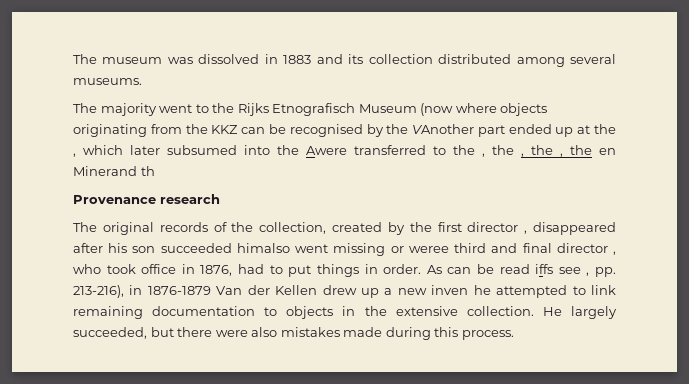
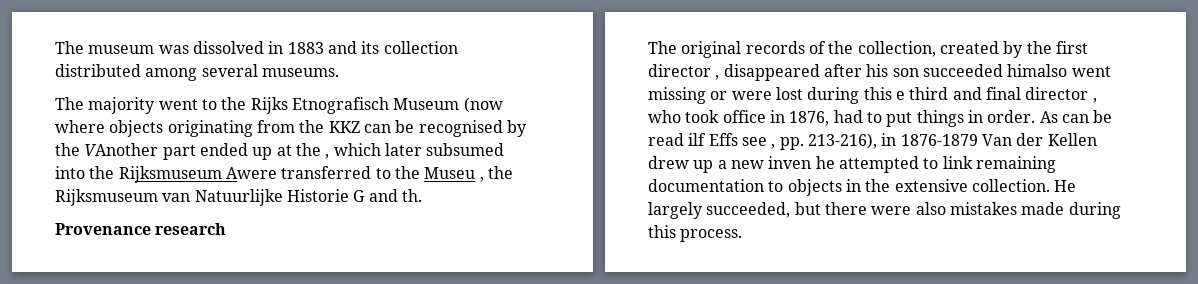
- The majority went to the Rijks Etnografisch Museum (now where objects originating from the KKZ can be recognised by the VAnother part ended up at the , which later subsumed into the Awere transferred to the , the , the , the en Minerand th
+ The majority went to the Rijks Etnografisch Museum (now where objects originating from the KKZ can be recognised by the VAnother part ended up at the , which later subsumed into the Rijksmuseum Awere transferred to the Museu , the Rijksmuseum van Natuurlijke Historie G and th.
- The original records of the collection, created by the first director , disappeared after his son succeeded himalso went missing or weree third and final director , who took office in 1876, had to put things in order.
+ The original records of the collection, created by the first director , disappeared after his son succeeded himalso went missing or were lost during this e third and final director , who took office in 1876, had to put things in order.
- As can be read iffs see , pp. 213-216), in 1876-1879 Van der Kellen drew up a new inven he attempted to link remaining documentation to objects in the extensive collection.
+ As can be read ilf Effs see , pp. 213-216), in 1876-1879 Van der Kellen drew up a new inven he attempted to link remaining documentation to objects in the extensive collection.

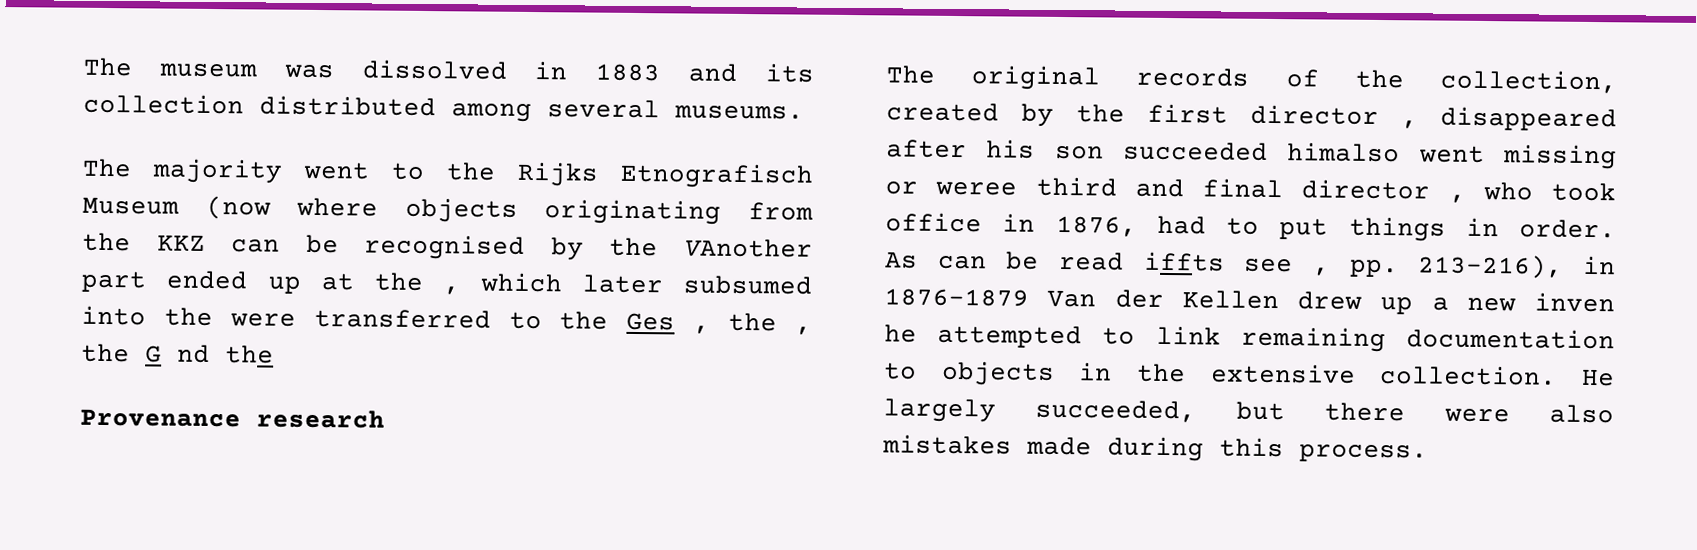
- The majority went to the Rijks Etnografisch Museum (now where objects originating from the KKZ can be recognised by the VAnother part ended up at the , which later subsumed into the Rijksmuseum Awere transferred to the Museu , the Rijksmuseum van Natuurlijke Historie G and th.
+ The majority went to the Rijks Etnografisch Museum (now where objects originating from the KKZ can be recognised by the VAnother part ended up at the , which later subsumed into the were transferred to the Ges , the , the G nd the
- The original records of the collection, created by the first director , disappeared after his son succeeded himalso went missing or were lost during this e third and final director , who took office in 1876, had to put things in order.
+ The original records of the collection, created by the first director , disappeared after his son succeeded himalso went missing or weree third and final director , who took office in 1876, had to put things in order.
- As can be read ilf Effs see , pp. 213-216), in 1876-1879 Van der Kellen drew up a new inven he attempted to link remaining documentation to objects in the extensive collection.
+ As can be read iffts see , pp. 213-216), in 1876-1879 Van der Kellen drew up a new inven he attempted to link remaining documentation to objects in the extensive collection.

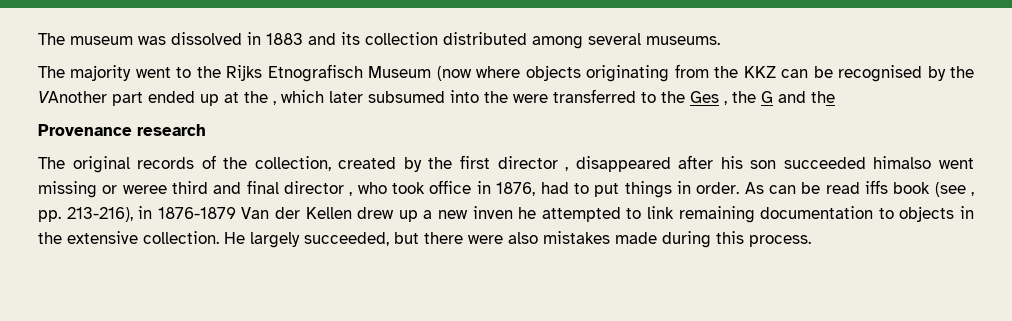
- The majority went to the Rijks Etnografisch Museum (now where objects originating from the KKZ can be recognised by the VAnother part ended up at the , which later subsumed into the were transferred to the Ges , the , the G nd the
+ The majority went to the Rijks Etnografisch Museum (now where objects originating from the KKZ can be recognised by the VAnother part ended up at the , which later subsumed into the were transferred to the Ges , the G and the
- As can be read iffts see , pp. 213-216), in 1876-1879 Van der Kellen drew up a new inven he attempted to link remaining documentation to objects in the extensive collection.
+ As can be read iffs book (see , pp. 213-216), in 1876-1879 Van der Kellen drew up a new inven he attempted to link remaining documentation to objects in the extensive collection.

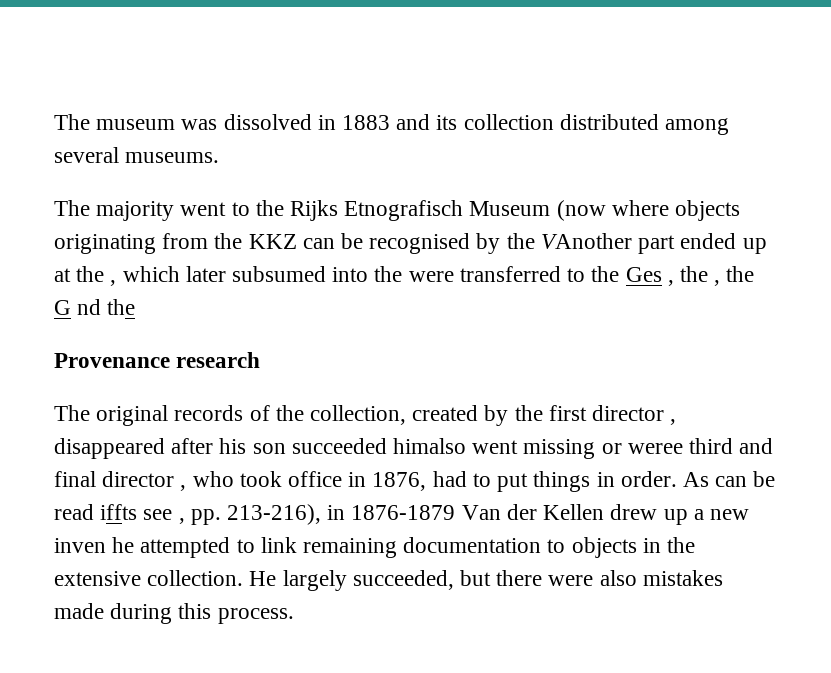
- The majority went to the Rijks Etnografisch Museum (now where objects originating from the KKZ can be recognised by the VAnother part ended up at the , which later subsumed into the were transferred to the Ges , the G and the
+ The majority went to the Rijks Etnografisch Museum (now where objects originating from the KKZ can be recognised by the VAnother part ended up at the , which later subsumed into the were transferred to the Ges , the , the G nd the
- As can be read iffs book (see , pp. 213-216), in 1876-1879 Van der Kellen drew up a new inven he attempted to link remaining documentation to objects in the extensive collection.
+ As can be read iffts see , pp. 213-216), in 1876-1879 Van der Kellen drew up a new inven he attempted to link remaining documentation to objects in the extensive collection.

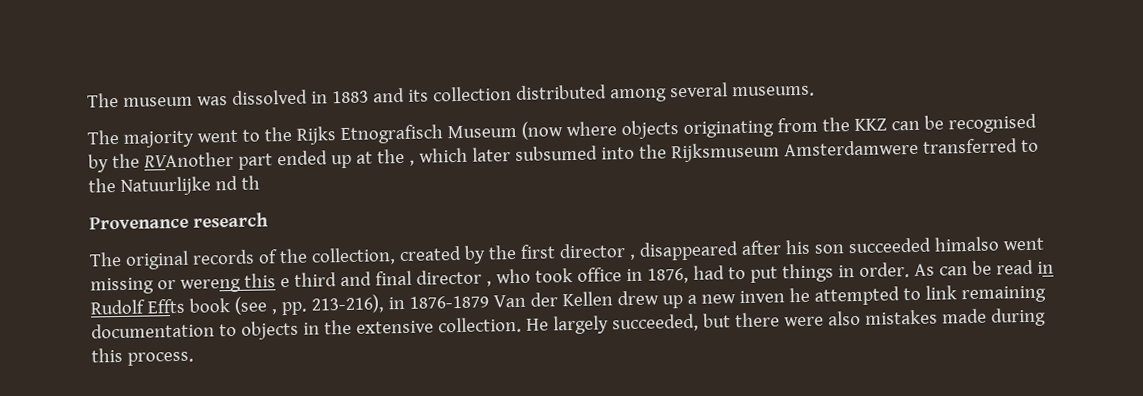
- The majority went to the Rijks Etnografisch Museum (now where objects originating from the KKZ can be recognised by the VAnother part ended up at the , which later subsumed into the were transferred to the Ges , the , the G nd the
+ The majority went to the Rijks Etnografisch Museum (now where objects originating from the KKZ can be recognised by the RVAnother part ended up at the , which later subsumed into the Rijksmuseum Amsterdamwere transferred to the Natuurlijke nd th
- The original records of the collection, created by the first director , disappeared after his son succeeded himalso went missing or weree third and final director , who took office in 1876, had to put things in order.
+ The original records of the collection, created by the first director , disappeared after his son succeeded himalso went missing or wereng this e third and final director , who took office in 1876, had to put things in order.
- As can be read iffts see , pp. 213-216), in 1876-1879 Van der Kellen drew up a new inven he attempted to link remaining documentation to objects in the extensive collection.
+ As can be read in Rudolf Effts book (see , pp. 213-216), in 1876-1879 Van der Kellen drew up a new inven he attempted to link remaining documentation to objects in the extensive collection.

